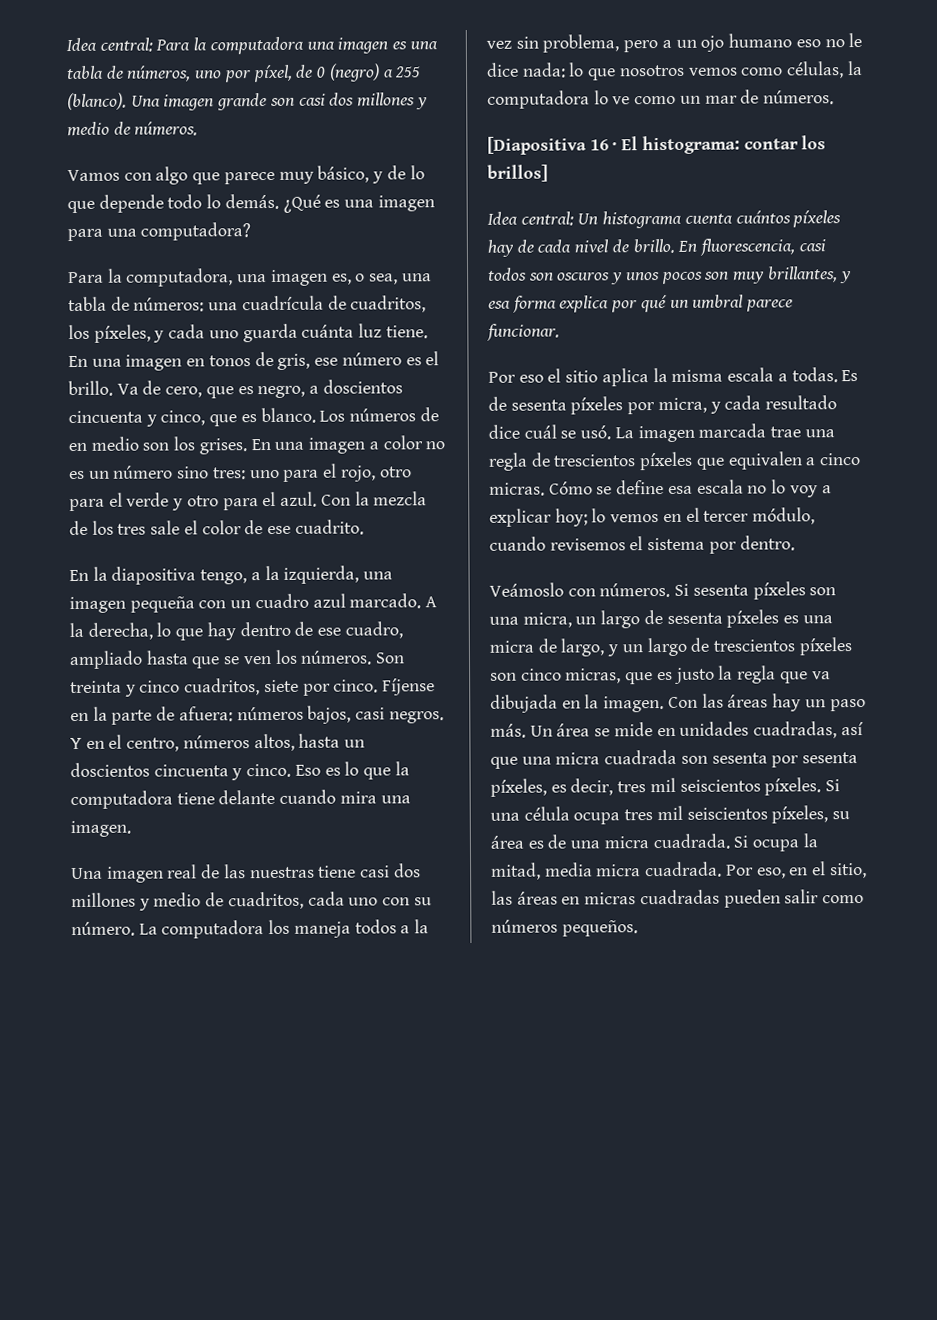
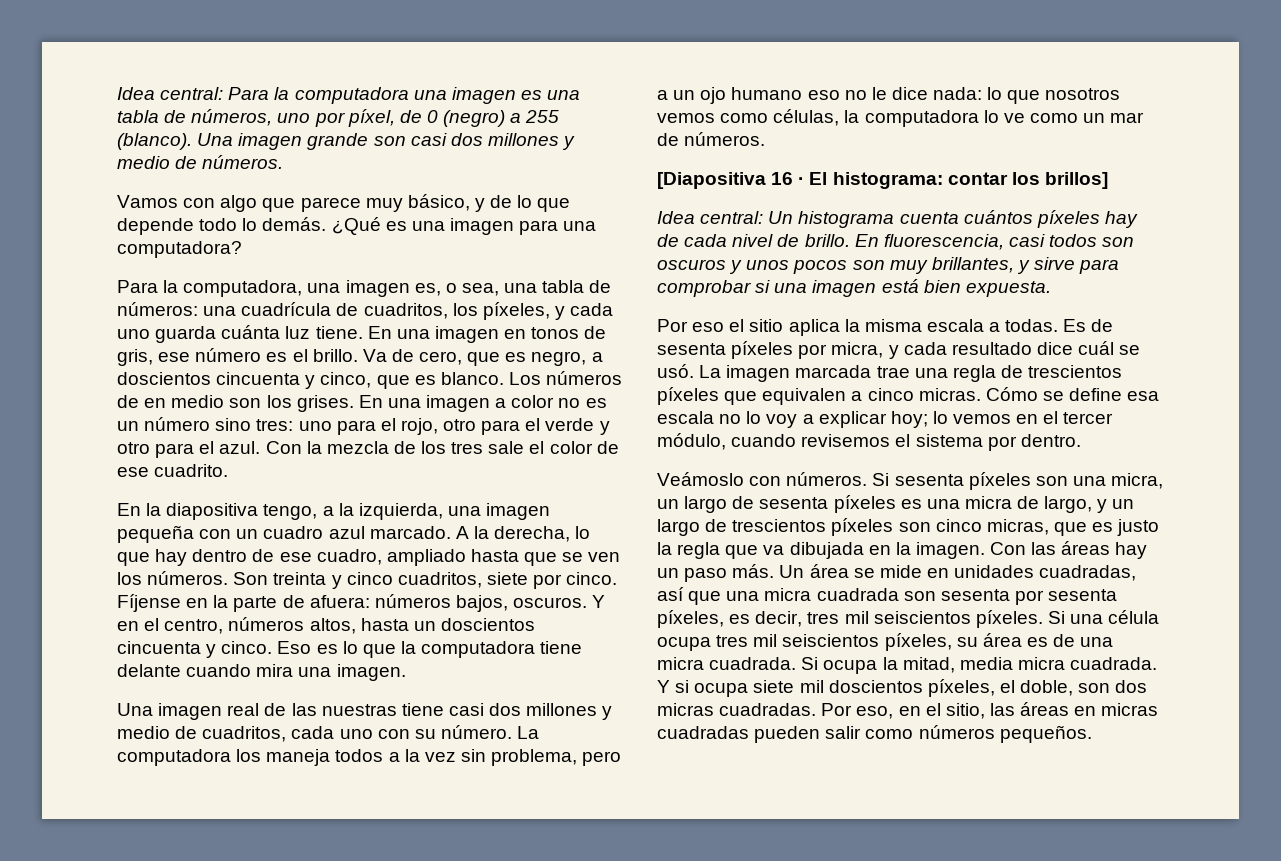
- Fíjense en la parte de afuera: números bajos, casi negros.
+ Fíjense en la parte de afuera: números bajos, oscuros.
- En fluorescencia, casi todos son oscuros y unos pocos son muy brillantes, y esa forma explica por qué un umbral parece funcionar.
+ En fluorescencia, casi todos son oscuros y unos pocos son muy brillantes, y sirve para comprobar si una imagen está bien expuesta.
+ Y si ocupa siete mil doscientos píxeles, el doble, son dos micras cuadradas.

